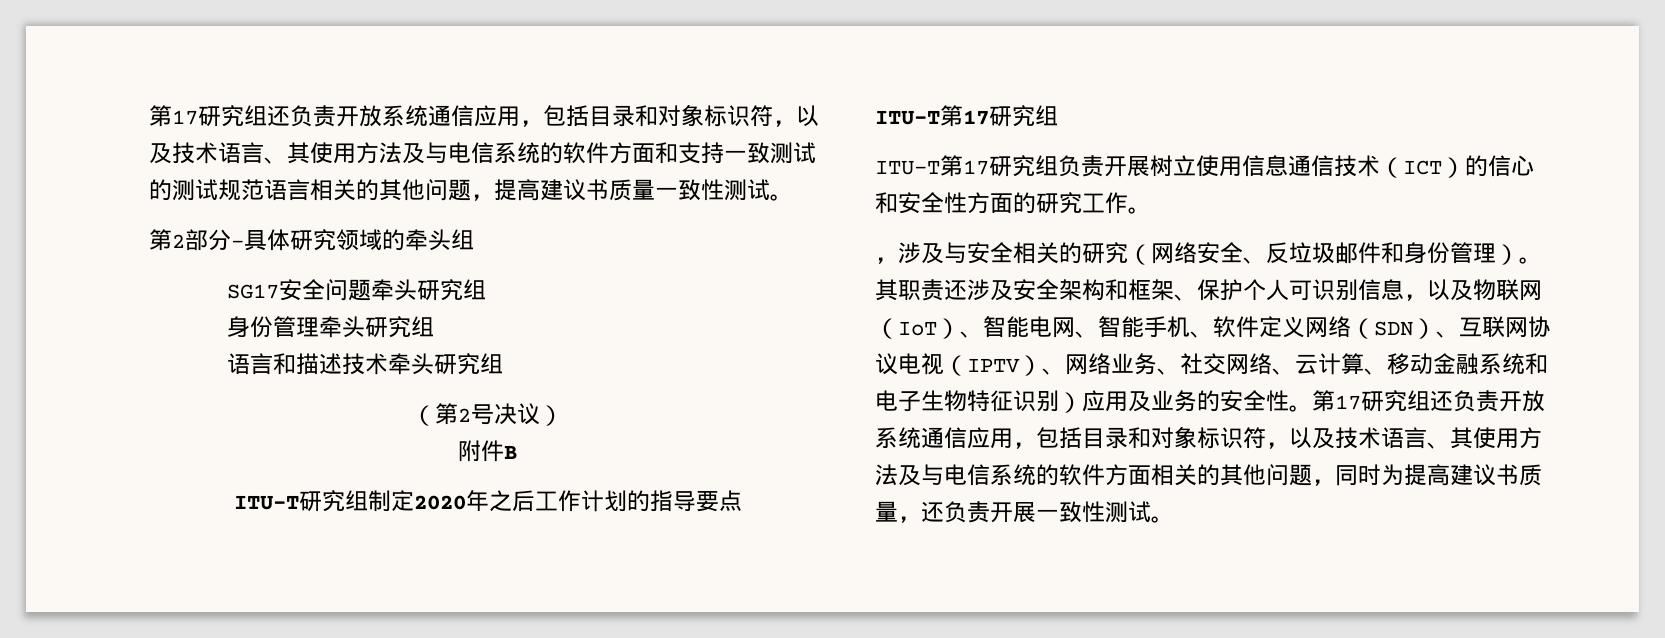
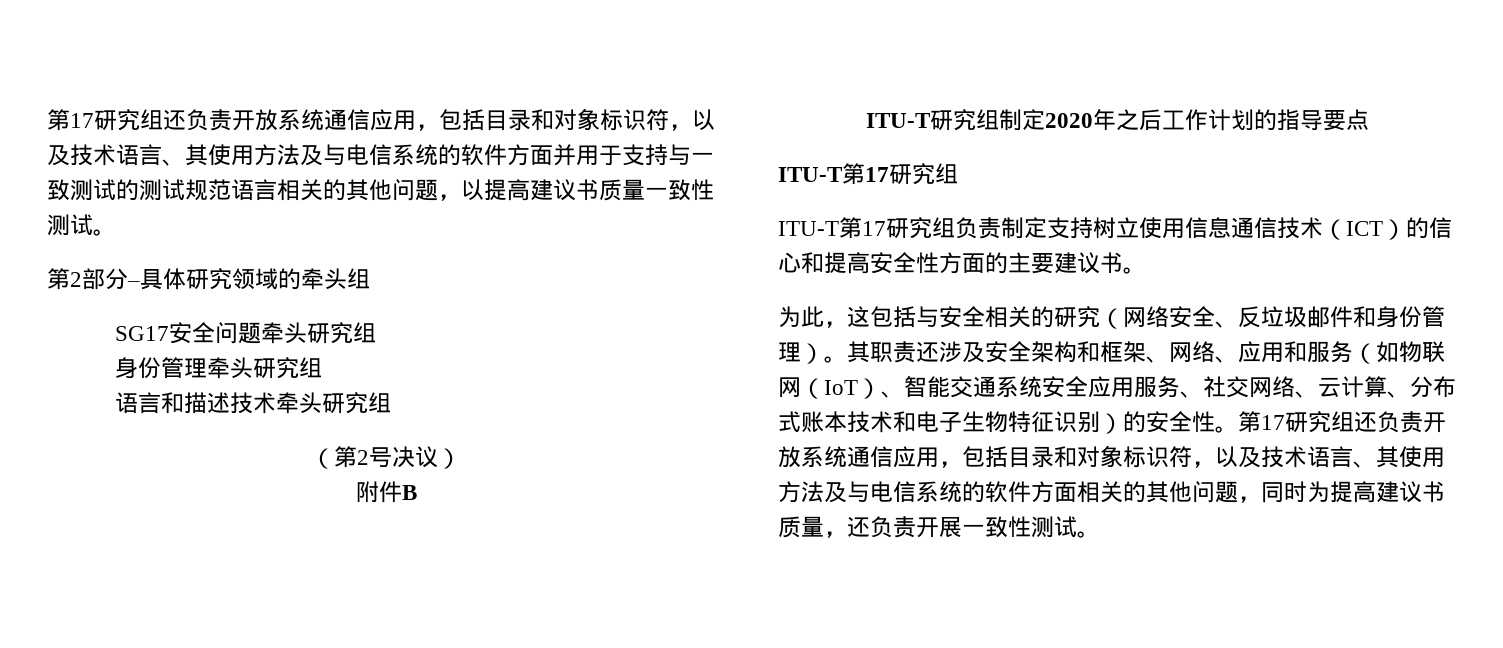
- 第17研究组还负责开放系统通信应用，包括目录和对象标识符，以及技术语言、其使用方法及与电信系统的软件方面和支持一致测试的测试规范语言相关的其他问题，提高建议书质量一致性测试。
+ 第17研究组还负责开放系统通信应用，包括目录和对象标识符，以及技术语言、其使用方法及与电信系统的软件方面并用于支持与一致测试的测试规范语言相关的其他问题，以提高建议书质量一致性测试。
- ITU-T第17研究组负责开展树立使用信息通信技术（ICT）的信心和安全性方面的研究工作。
- ，涉及与安全相关的研究（网络安全、反垃圾邮件和身份管理）。
+ ITU-T第17研究组负责制定支持树立使用信息通信技术（ICT）的信心和提高安全性方面的主要建议书。
+ 为此，这包括与安全相关的研究（网络安全、反垃圾邮件和身份管理）。
- 其职责还涉及安全架构和框架、保护个人可识别信息，以及物联网（IoT）、智能电网、智能手机、软件定义网络（SDN）、互联网协议电视（IPTV）、网络业务、社交网络、云计算、移动金融系统和电子生物特征识别）应用及业务的安全性。
+ 其职责还涉及安全架构和框架、网络、应用和服务（如物联网（IoT）、智能交通系统安全应用服务、社交网络、云计算、分布式账本技术和电子生物特征识别）的安全性。

